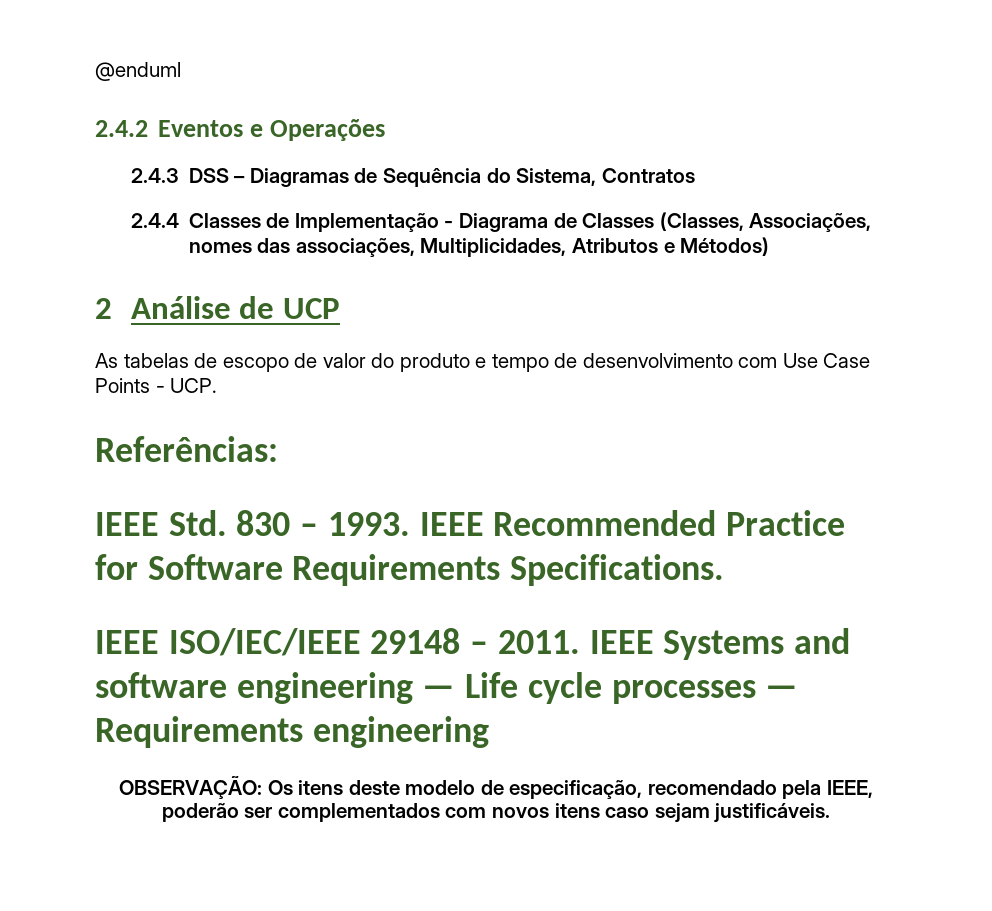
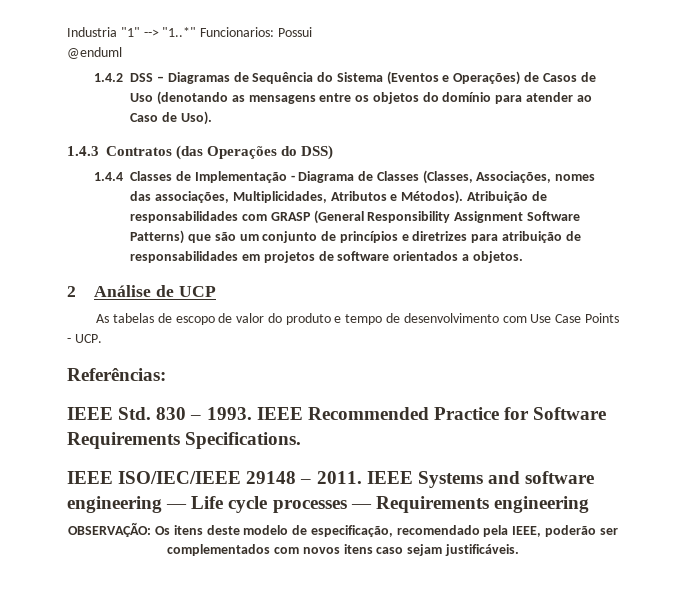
+ Industria "1" --> "1..*" Funcionarios: Possui
  @enduml
- 2.4.2 Eventos e Operações
- 2.4.3 DSS – Diagramas de Sequência do Sistema, Contratos
- 2.4.4 Classes de Implementação - Diagrama de Classes (Classes, Associações, nomes das associações, Multiplicidades, Atributos e Métodos)
+ 1.4.2 DSS – Diagramas de Sequência do Sistema (Eventos e Operações) de Casos de Uso (denotando as mensagens entre os objetos do domínio para atender ao Caso de Uso).
+ 1.4.3 Contratos (das Operações do DSS)
+ 1.4.4 Classes de Implementação - Diagrama de Classes (Classes, Associações, nomes das associações, Multiplicidades, Atributos e Métodos). Atribuição de responsabilidades com GRASP (General Responsibility Assignment Software Patterns) que são um conjunto de princípios e diretrizes para atribuição de responsabilidades em projetos de software orientados a objetos.

